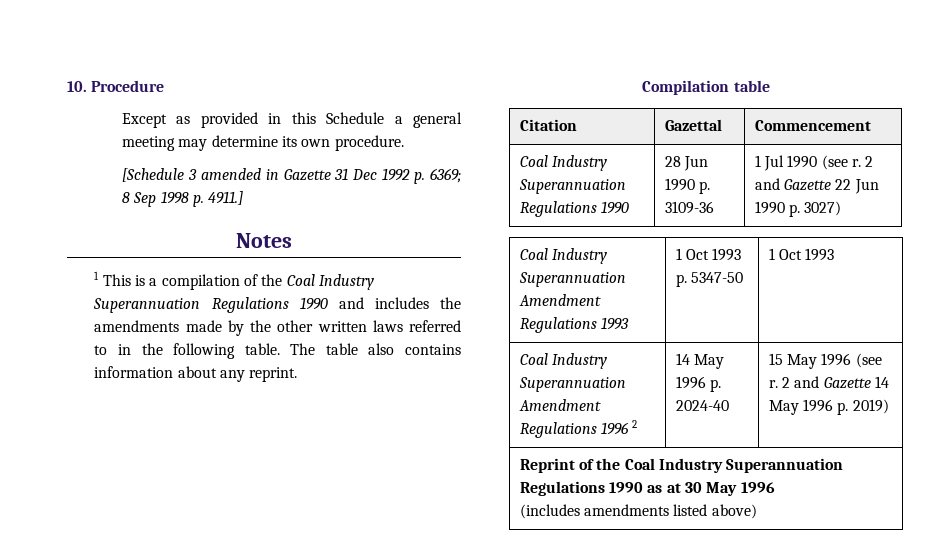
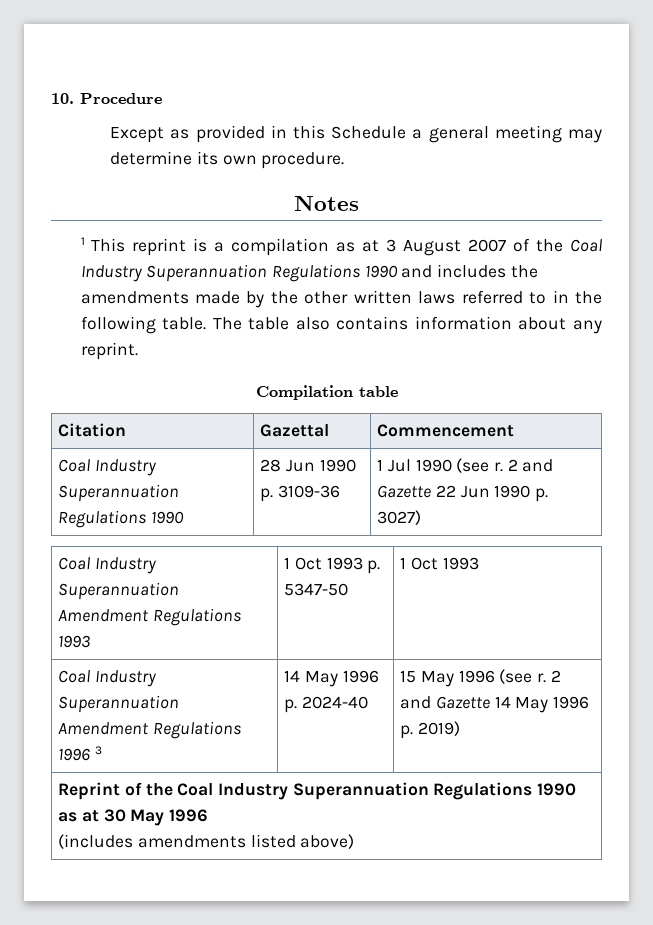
- [Schedule 3 amended in Gazette 31 Dec 1992 p. 6369; 8 Sep 1998 p. 4911.]
- 1 This is a compilation of the Coal Industry Superannuation Regulations 1990 and includes the amendments made by the other written laws referred to in the following table.
+ 1 This reprint is a compilation as at 3 August 2007 of the Coal Industry Superannuation Regulations 1990 and includes the amendments made by the other written laws referred to in the following table.
- Coal Industry Superannuation Amendment Regulations 1996 2 | 14 May 1996 p. 2024-40 | 15 May 1996 (see r. 2 and Gazette 14 May 1996 p. 2019)
+ Coal Industry Superannuation Amendment Regulations 1996 3 | 14 May 1996 p. 2024-40 | 15 May 1996 (see r. 2 and Gazette 14 May 1996 p. 2019)

